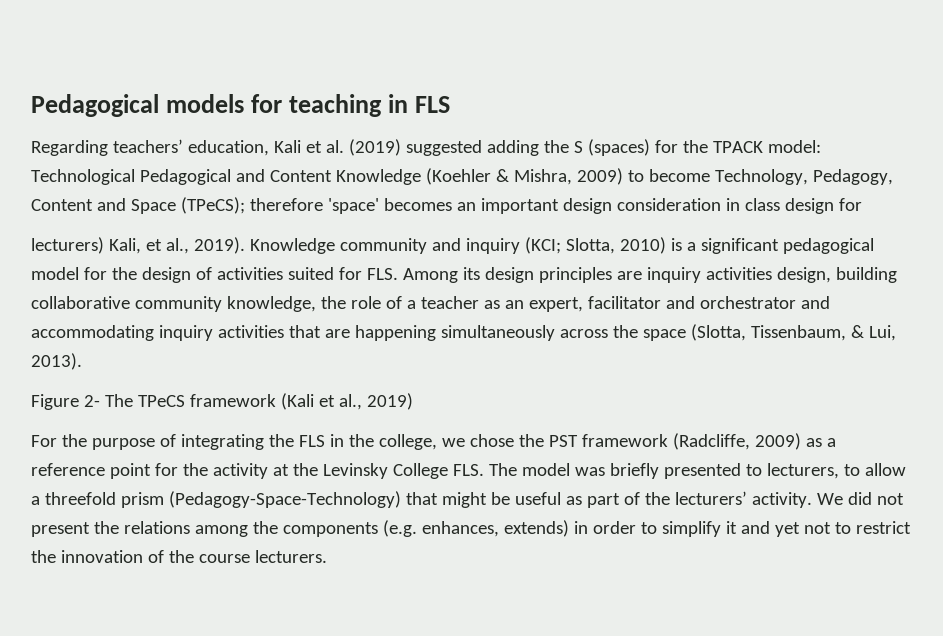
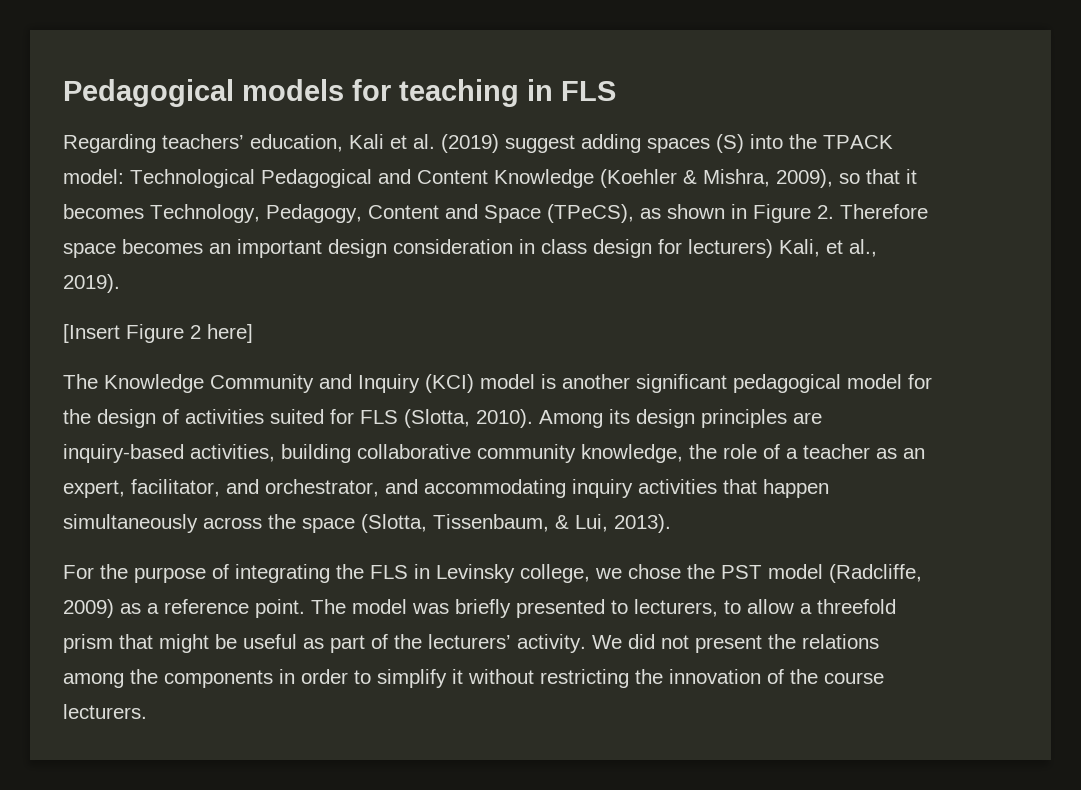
- Regarding teachers’ education, Kali et al. (2019) suggested adding the S (spaces) for the TPACK model:
+ Regarding teachers’ education, Kali et al. (2019) suggest adding spaces (S) into the TPACK model:
- Technological Pedagogical and Content Knowledge (Koehler & Mishra, 2009) to become Technology, Pedagogy, Content and Space (TPeCS); therefore 'space' becomes an important design consideration in class design for
- lecturers) Kali, et al., 2019). Knowledge community and inquiry (KCI; Slotta, 2010) is a significant pedagogical model for the design of activities suited for FLS. Among its design principles are inquiry activities design, building collaborative community knowledge, the role of a teacher as an expert, facilitator and orchestrator and accommodating inquiry activities that are happening simultaneously across the space (Slotta, Tissenbaum, & Lui, 2013).
+ Technological Pedagogical and Content Knowledge (Koehler & Mishra, 2009), so that it becomes Technology, Pedagogy, Content and Space (TPeCS), as shown in Figure 2. Therefore space becomes an important design consideration in class design for lecturers) Kali, et al., 2019).
+ [Insert Figure 2 here]
+ The Knowledge Community and Inquiry (KCI) model is another significant pedagogical model for the design of activities suited for FLS (Slotta, 2010). Among its design principles are inquiry-based activities, building collaborative community knowledge, the role of a teacher as an expert, facilitator, and orchestrator, and accommodating inquiry activities that happen simultaneously across the space (Slotta, Tissenbaum, & Lui, 2013).
- Figure 2- The TPeCS framework (Kali et al., 2019)
- For the purpose of integrating the FLS in the college, we chose the PST framework (Radcliffe, 2009) as a reference point for the activity at the Levinsky College FLS. The model was briefly presented to lecturers, to allow a threefold prism (Pedagogy-Space-Technology) that might be useful as part of the lecturers’ activity.
+ For the purpose of integrating the FLS in Levinsky college, we chose the PST model (Radcliffe, 2009) as a reference point. The model was briefly presented to lecturers, to allow a threefold prism that might be useful as part of the lecturers’ activity.
- We did not present the relations among the components (e.g. enhances, extends) in order to simplify it and yet not to restrict the innovation of the course lecturers.
+ We did not present the relations among the components in order to simplify it without restricting the innovation of the course lecturers.

